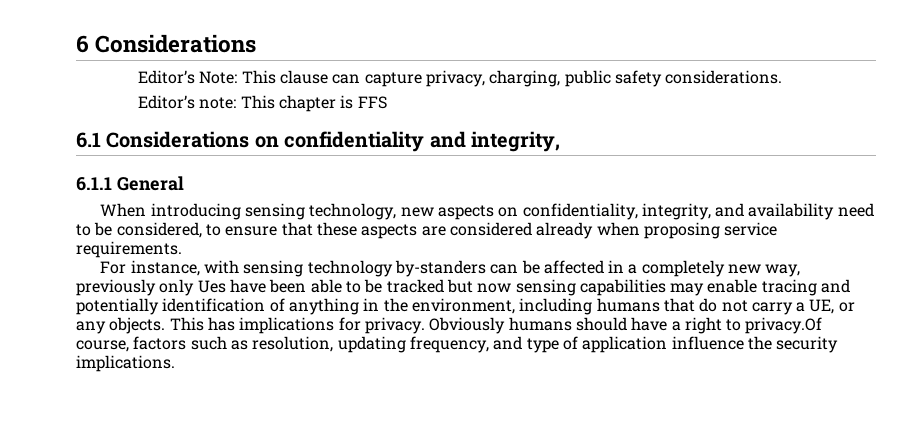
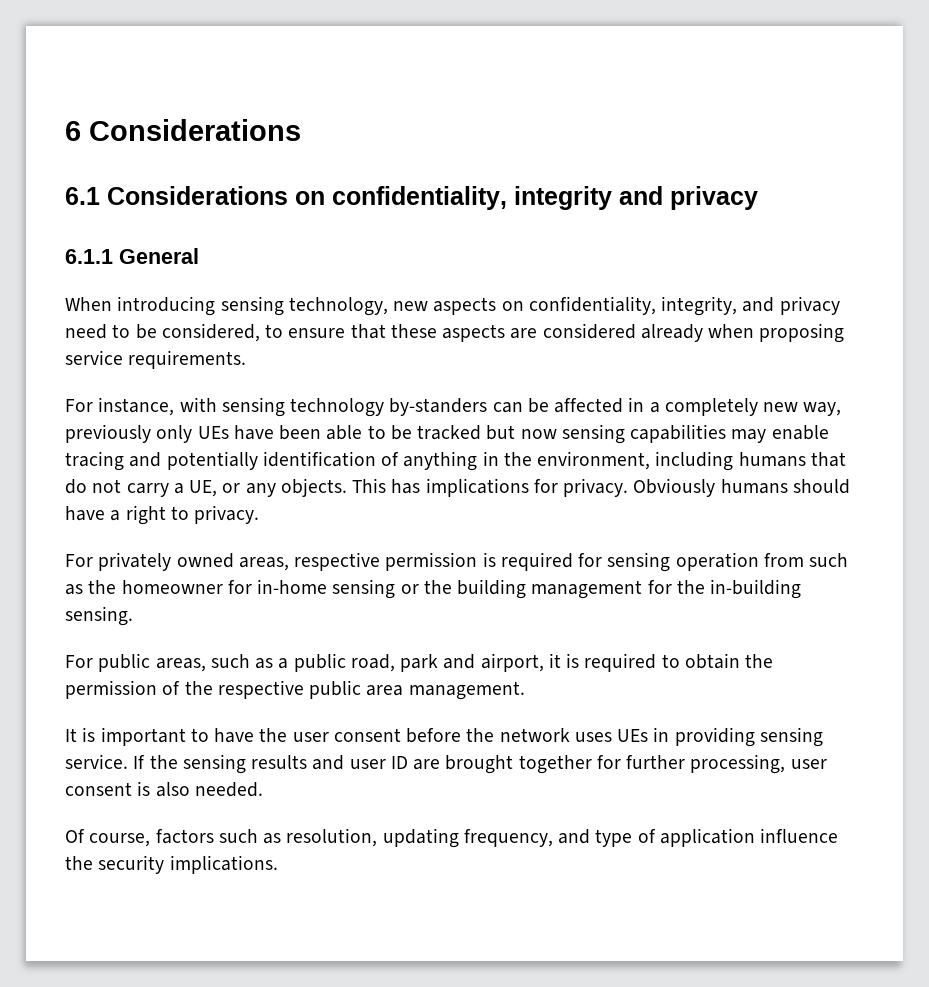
- Editor’s Note: This clause can capture privacy, charging, public safety considerations.
- Editor’s note: This chapter is FFS
- 6.1 Considerations on confidentiality and integrity,
+ 6.1 Considerations on confidentiality, integrity and privacy
- When introducing sensing technology, new aspects on confidentiality, integrity, and availability need to be considered, to ensure that these aspects are considered already when proposing service requirements.
+ When introducing sensing technology, new aspects on confidentiality, integrity, and privacy need to be considered, to ensure that these aspects are considered already when proposing service requirements.
- For instance, with sensing technology by-standers can be affected in a completely new way, previously only Ues have been able to be tracked but now sensing capabilities may enable tracing and potentially identification of anything in the environment, including humans that do not carry a UE, or any objects.
+ For instance, with sensing technology by-standers can be affected in a completely new way, previously only UEs have been able to be tracked but now sensing capabilities may enable tracing and potentially identification of anything in the environment, including humans that do not carry a UE, or any objects.
- Obviously humans should have a right to privacy.Of course, factors such as resolution, updating frequency, and type of application influence the security implications.
+ Obviously humans should have a right to privacy.
+ For privately owned areas, respective permission is required for sensing operation from such as the homeowner for in-home sensing or the building management for the in-building sensing.
+ For public areas, such as a public road, park and airport, it is required to obtain the permission of the respective public area management.
+ It is important to have the user consent before the network uses UEs in providing sensing service. If the sensing results and user ID are brought together for further processing, user consent is also needed.
+ Of course, factors such as resolution, updating frequency, and type of application influence the security implications.

